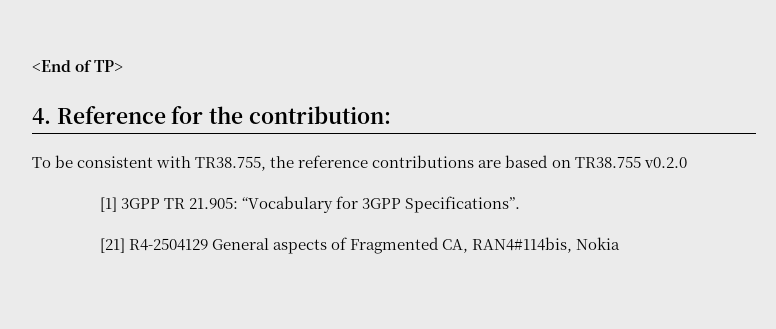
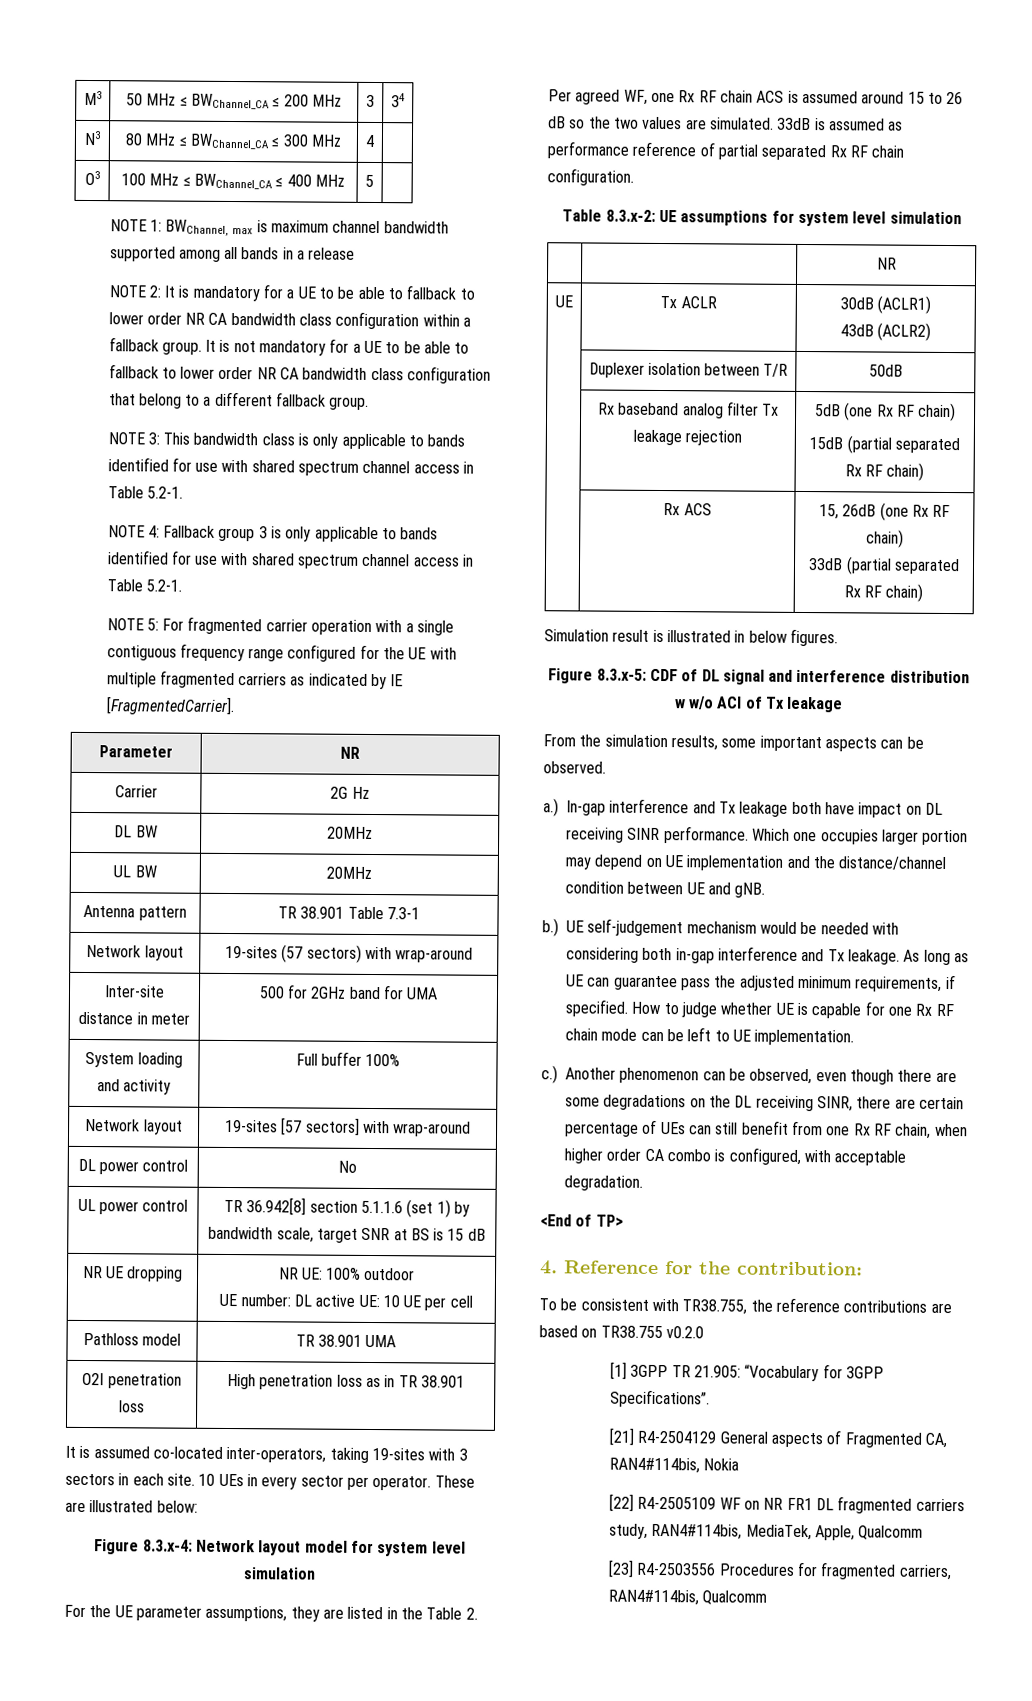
+ M3 | 50 MHz ≤ BWChannel_CA ≤ 200 MHz | 3 | 34
+ N3 | 80 MHz ≤ BWChannel_CA ≤ 300 MHz | 4 |
+ O3 | 100 MHz ≤ BWChannel_CA ≤ 400 MHz | 5 |
+ NOTE 1: BWChannel, max is maximum channel bandwidth supported among all bands in a release
+ NOTE 2: It is mandatory for a UE to be able to fallback to lower order NR CA bandwidth class configuration within a fallback group. It is not mandatory for a UE to be able to fallback to lower order NR CA bandwidth class configuration that belong to a different fallback group.
+ NOTE 3: This bandwidth class is only applicable to bands identified for use with shared spectrum channel access in Table 5.2-1.
+ NOTE 4: Fallback group 3 is only applicable to bands identified for use with shared spectrum channel access in Table 5.2-1.
+ NOTE 5: For fragmented carrier operation with a single contiguous frequency range configured for the UE with multiple fragmented carriers as indicated by IE [FragmentedCarrier].
+ Parameter | NR
+ Carrier | 2G Hz
+ DL BW | 20MHz
+ UL BW | 20MHz
+ Antenna pattern | TR 38.901 Table 7.3-1
+ Network layout | 19-sites (57 sectors) with wrap-around
+ Inter-site distance in meter | 500 for 2GHz band for UMA
+ System loading and activity | Full buffer 100%
+ Network layout | 19-sites [57 sectors] with wrap-around
+ DL power control | No
+ UL power control | TR 36.942[8] section 5.1.1.6 (set 1) by bandwidth scale, target SNR at BS is 15 dB
+ NR UE dropping | NR UE: 100% outdoor
+ UE number: DL active UE: 10 UE per cell
+ Pathloss model | TR 38.901 UMA
+ O2I penetration loss | High penetration loss as in TR 38.901
+ It is assumed co-located inter-operators, taking 19-sites with 3 sectors in each site. 10 UEs in every sector per operator. These are illustrated below:
+ Figure 8.3.x-4: Network layout model for system level simulation
+ For the UE parameter assumptions, they are listed in the Table 2. Per agreed WF, one Rx RF chain ACS is assumed around 15 to 26 dB so the two values are simulated. 33dB is assumed as performance reference of partial separated Rx RF chain configuration.
+ Table 8.3.x-2: UE assumptions for system level simulation
+ | | NR
+ UE | Tx ACLR | 30dB (ACLR1)
+ 43dB (ACLR2)
+ | Duplexer isolation between T/R | 50dB
+ | Rx baseband analog filter Tx leakage rejection | 5dB (one Rx RF chain)
+ 15dB (partial separated Rx RF chain)
+ | Rx ACS | 15, 26dB (one Rx RF chain)
+ 33dB (partial separated Rx RF chain)
+ Simulation result is illustrated in below figures.
+ Figure 8.3.x-5: CDF of DL signal and interference distribution w w/o ACI of Tx leakage
+ From the simulation results, some important aspects can be observed.
+ a.) In-gap interference and Tx leakage both have impact on DL receiving SINR performance. Which one occupies larger portion may depend on UE implementation and the distance/channel condition between UE and gNB.
+ b.) UE self-judgement mechanism would be needed with considering both in-gap interference and Tx leakage. As long as UE can guarantee pass the adjusted minimum requirements, if specified. How to judge whether UE is capable for one Rx RF chain mode can be left to UE implementation.
+ c.) Another phenomenon can be observed, even though there are some degradations on the DL receiving SINR, there are certain percentage of UEs can still benefit from one Rx RF chain, when higher order CA combo is configured, with acceptable degradation.
+ [22] R4-2505109 WF on NR FR1 DL fragmented carriers study, RAN4#114bis, MediaTek, Apple, Qualcomm
+ [23] R4-2503556 Procedures for fragmented carriers, RAN4#114bis, Qualcomm

